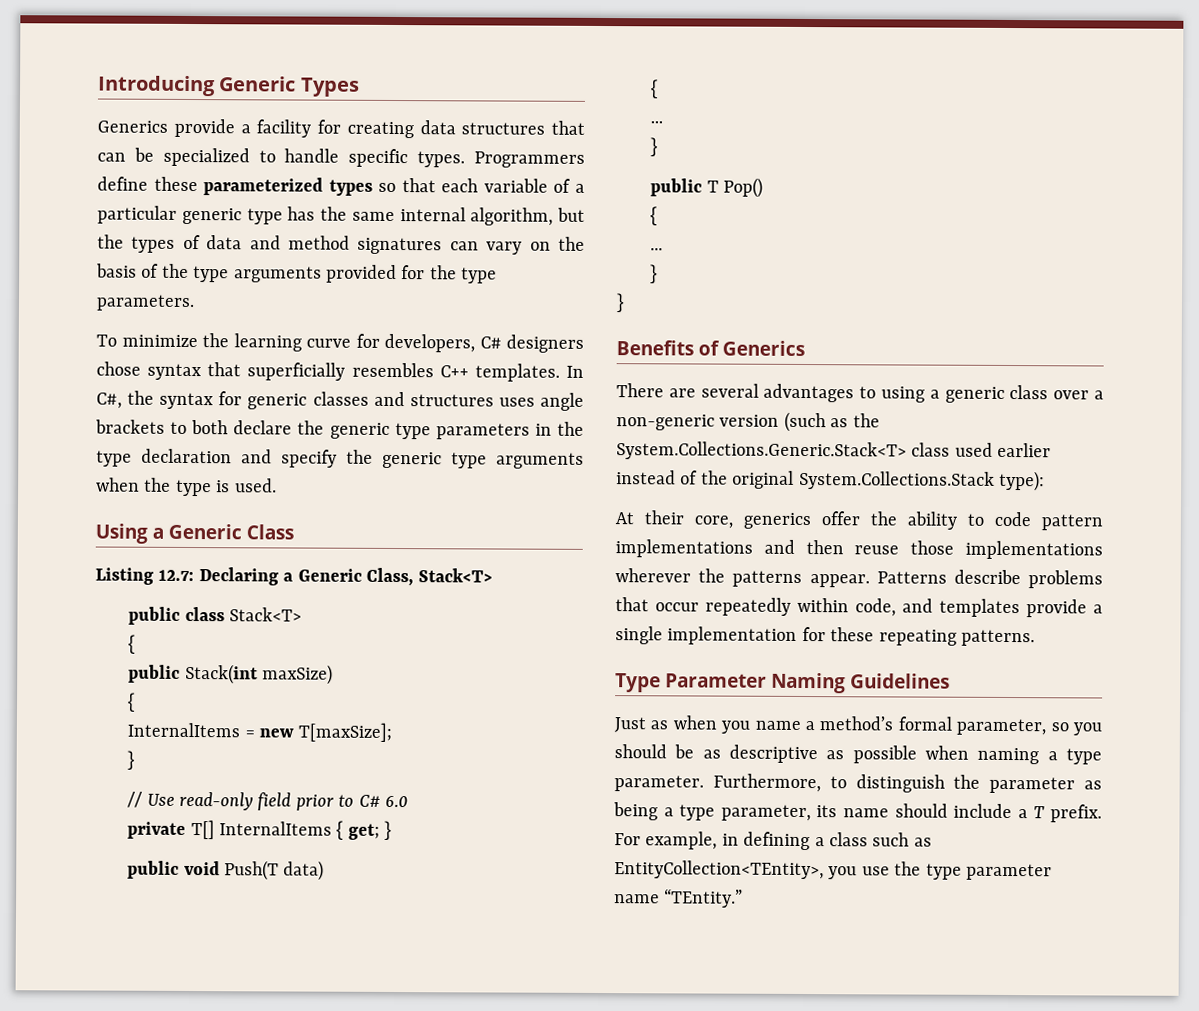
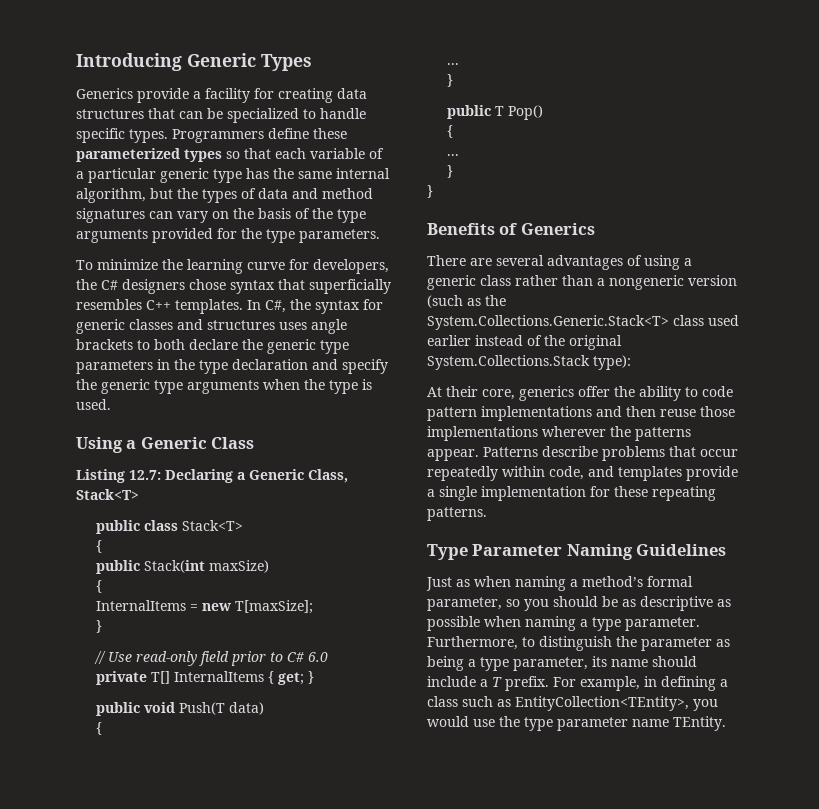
- To minimize the learning curve for developers, C# designers chose syntax that superficially resembles C++ templates.
+ To minimize the learning curve for developers, the C# designers chose syntax that superficially resembles C++ templates.
- There are several advantages to using a generic class over a non-generic version (such as the System.Collections.Generic.Stack<T> class used earlier instead of the original System.Collections.Stack type):
+ There are several advantages of using a generic class rather than a nongeneric version (such as the System.Collections.Generic.Stack<T> class used earlier instead of the original System.Collections.Stack type):
- Just as when you name a method’s formal parameter, so you should be as descriptive as possible when naming a type parameter.
+ Just as when naming a method’s formal parameter, so you should be as descriptive as possible when naming a type parameter.
- For example, in defining a class such as EntityCollection<TEntity>, you use the type parameter name “TEntity.”
+ For example, in defining a class such as EntityCollection<TEntity>, you would use the type parameter name TEntity.

